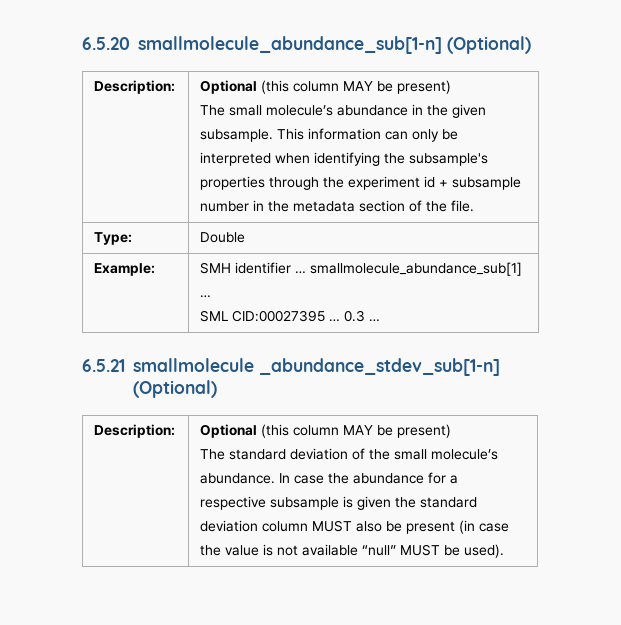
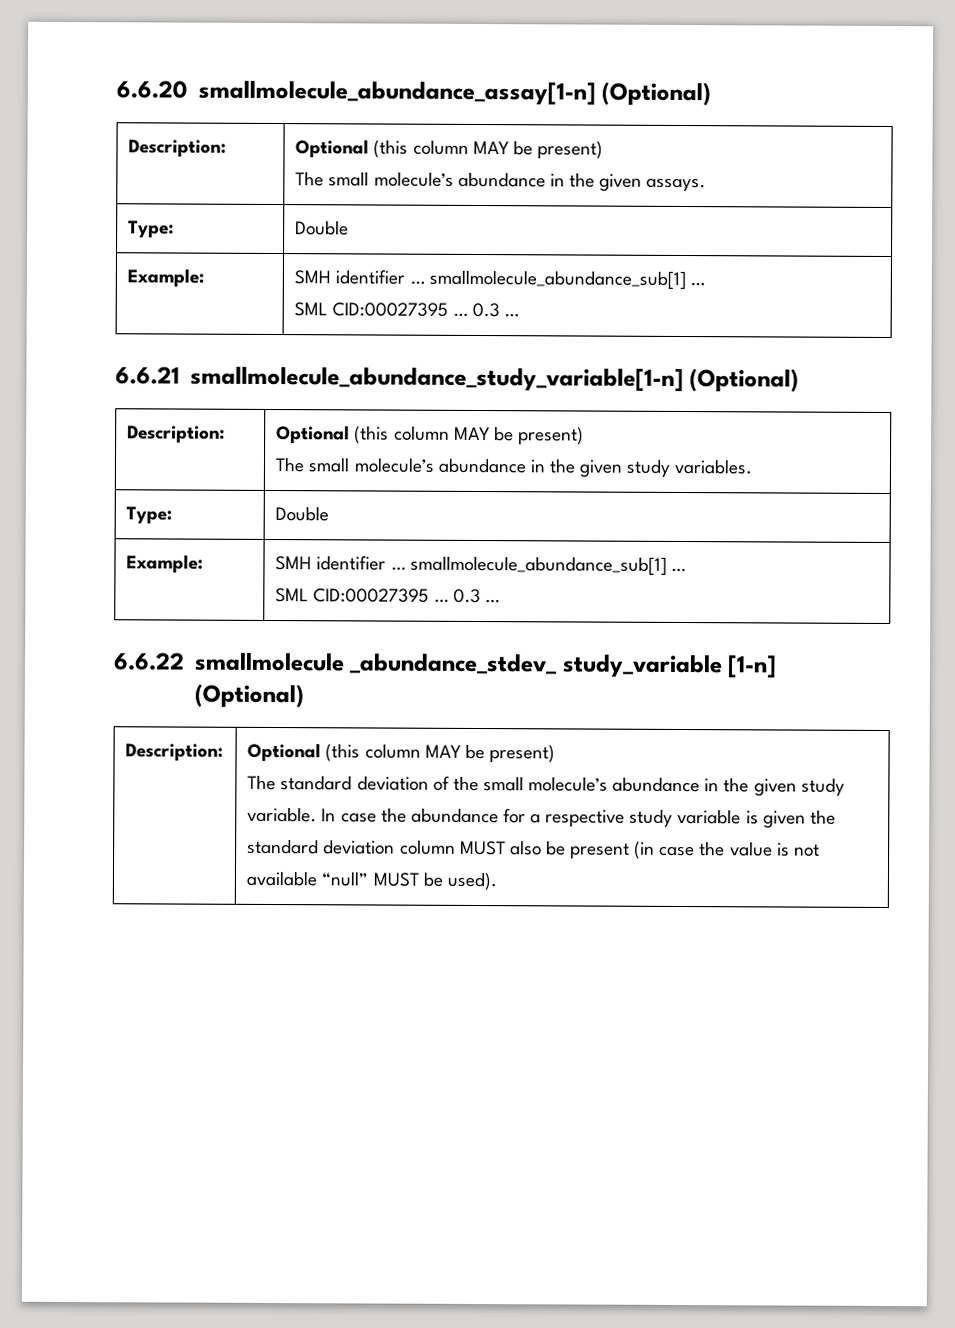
- 6.5.20 smallmolecule_abundance_sub[1-n] (Optional)
+ 6.6.20 smallmolecule_abundance_assay[1-n] (Optional)
  Description: | Optional (this column MAY be present)
- The small molecule’s abundance in the given subsample. This information can only be interpreted when identifying the subsample's properties through the experiment id + subsample number in the metadata section of the file.
+ The small molecule’s abundance in the given assays.
+ Type: | Double
+ Example: | SMH identifier … smallmolecule_abundance_sub[1] …
+ SML CID:00027395 … 0.3 …
+ 6.6.21 smallmolecule_abundance_study_variable[1-n] (Optional)
+ Description: | Optional (this column MAY be present)
+ The small molecule’s abundance in the given study variables.
- 6.5.21 smallmolecule _abundance_stdev_sub[1-n] (Optional)
+ 6.6.22 smallmolecule _abundance_stdev_ study_variable [1-n] (Optional)
- The standard deviation of the small molecule’s abundance.
+ The standard deviation of the small molecule’s abundance in the given study variable.
- In case the abundance for a respective subsample is given the standard deviation column MUST also be present (in case the value is not available “null” MUST be used).
+ In case the abundance for a respective study variable is given the standard deviation column MUST also be present (in case the value is not available “null” MUST be used).

